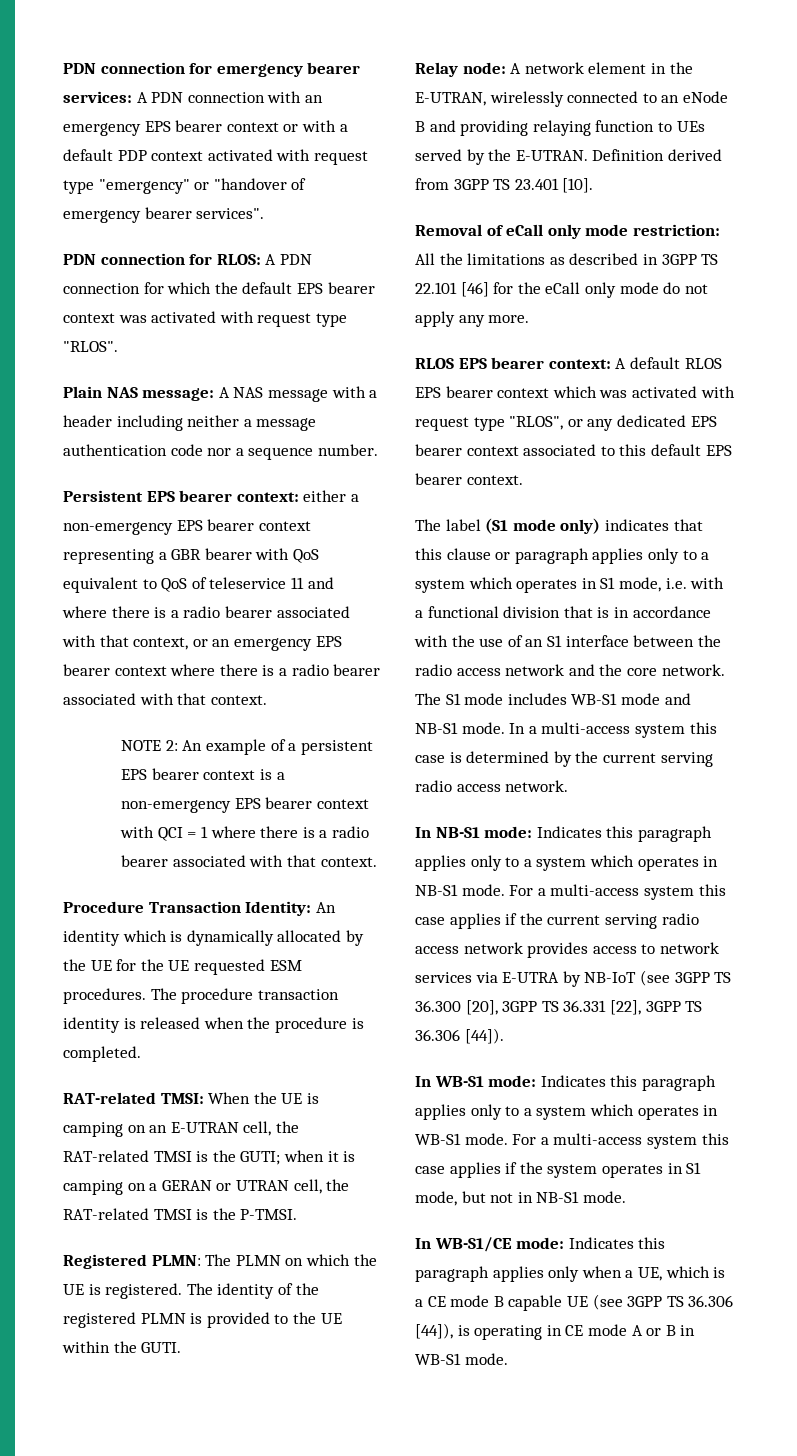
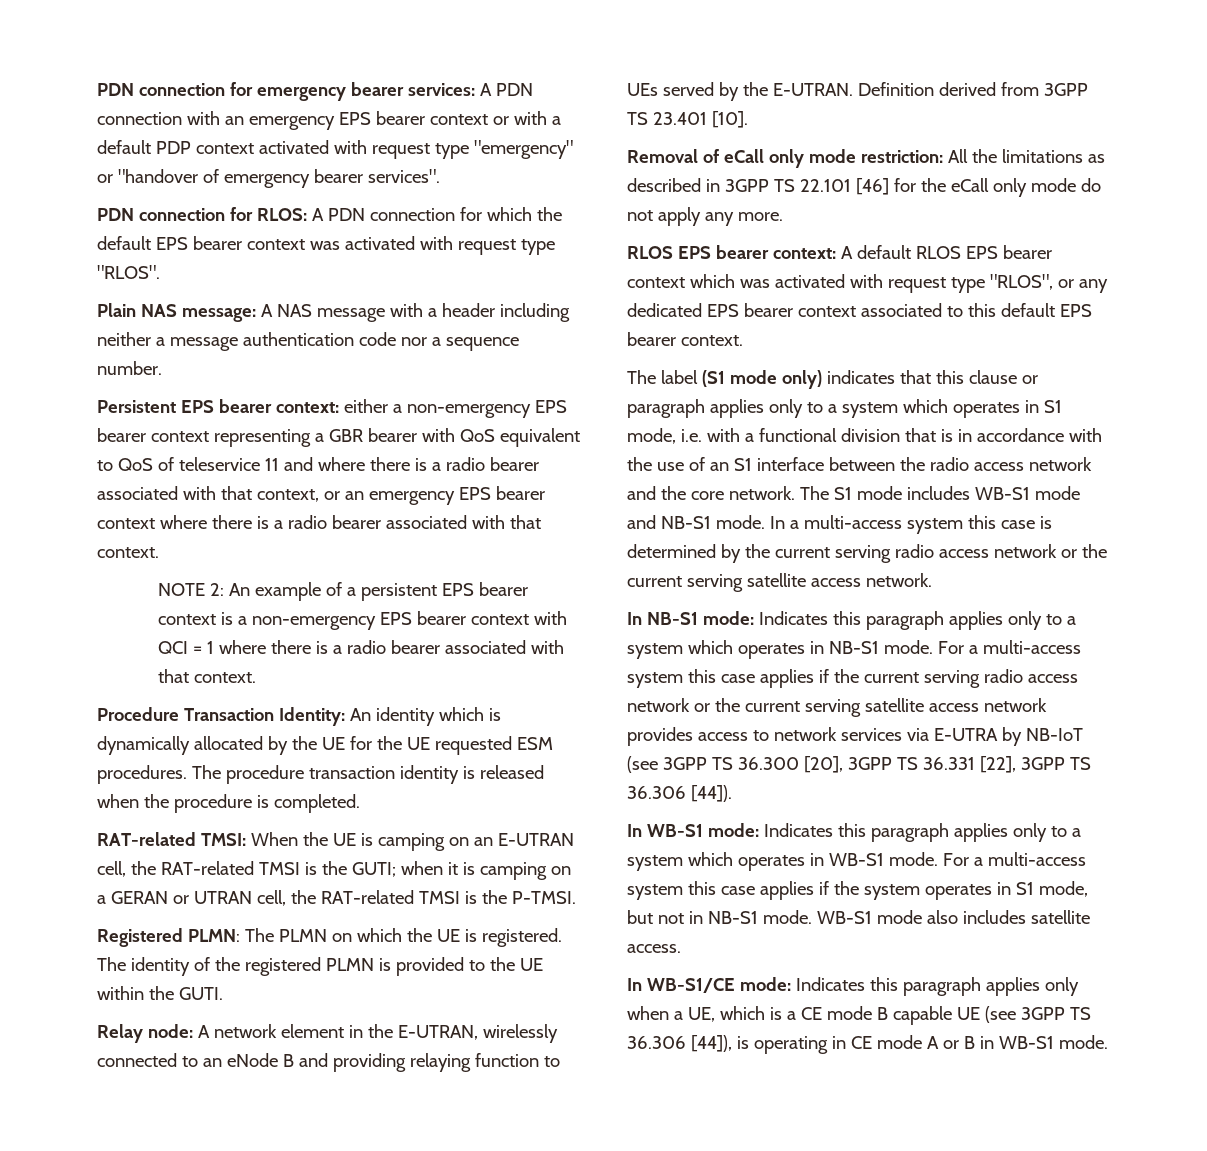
- In a multi-access system this case is determined by the current serving radio access network.
+ In a multi-access system this case is determined by the current serving radio access network or the current serving satellite access network.
- For a multi-access system this case applies if the current serving radio access network provides access to network services via E-UTRA by NB-IoT (see 3GPP TS 36.300 [20], 3GPP TS 36.331 [22], 3GPP TS 36.306 [44]).
+ For a multi-access system this case applies if the current serving radio access network or the current serving satellite access network provides access to network services via E-UTRA by NB-IoT (see 3GPP TS 36.300 [20], 3GPP TS 36.331 [22], 3GPP TS 36.306 [44]).
+ WB-S1 mode also includes satellite access.

